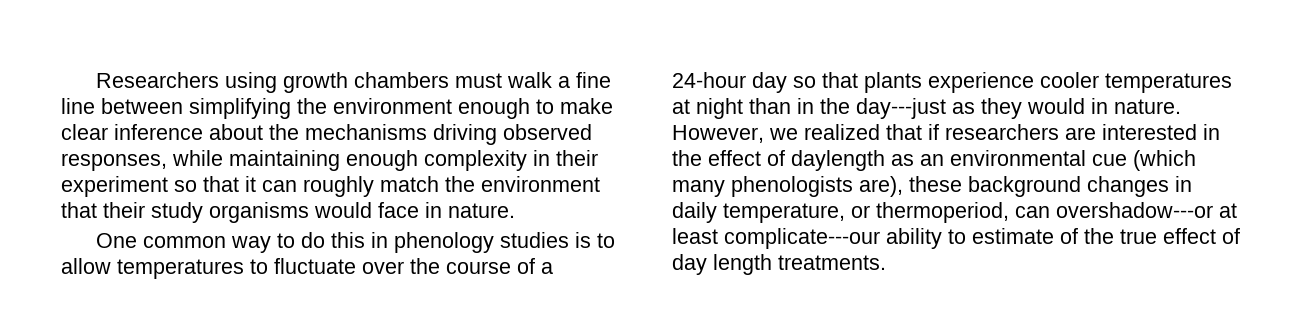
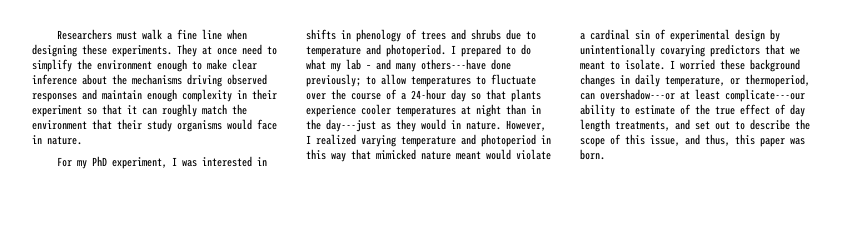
- Researchers using growth chambers must walk a fine line between simplifying the environment enough to make clear inference about the mechanisms driving observed responses, while maintaining enough complexity in their experiment so that it can roughly match the environment that their study organisms would face in nature.
+ Researchers must walk a fine line when designing these experiments. They at once need to simplify the environment enough to make clear inference about the mechanisms driving observed responses and maintain enough complexity in their experiment so that it can roughly match the environment that their study organisms would face in nature.
- One common way to do this in phenology studies is to allow temperatures to fluctuate over the course of a 24-hour day so that plants experience cooler temperatures at night than in the day---just as they would in nature.
+ For my PhD experiment, I was interested in shifts in phenology of trees and shrubs due to temperature and photoperiod. I prepared to do what my lab – and many others---have done previously; to allow temperatures to fluctuate over the course of a 24-hour day so that plants experience cooler temperatures at night than in the day---just as they would in nature.
- However, we realized that if researchers are interested in the effect of daylength as an environmental cue (which many phenologists are), these background changes in daily temperature, or thermoperiod, can overshadow---or at least complicate---our ability to estimate of the true effect of day length treatments.
+ However, I realized varying temperature and photoperiod in this way that mimicked nature meant would violate a cardinal sin of experimental design by unintentionally covarying predictors that we meant to isolate. I worried these background changes in daily temperature, or thermoperiod, can overshadow---or at least complicate---our ability to estimate of the true effect of day length treatments, and set out to describe the scope of this issue, and thus, this paper was born.

